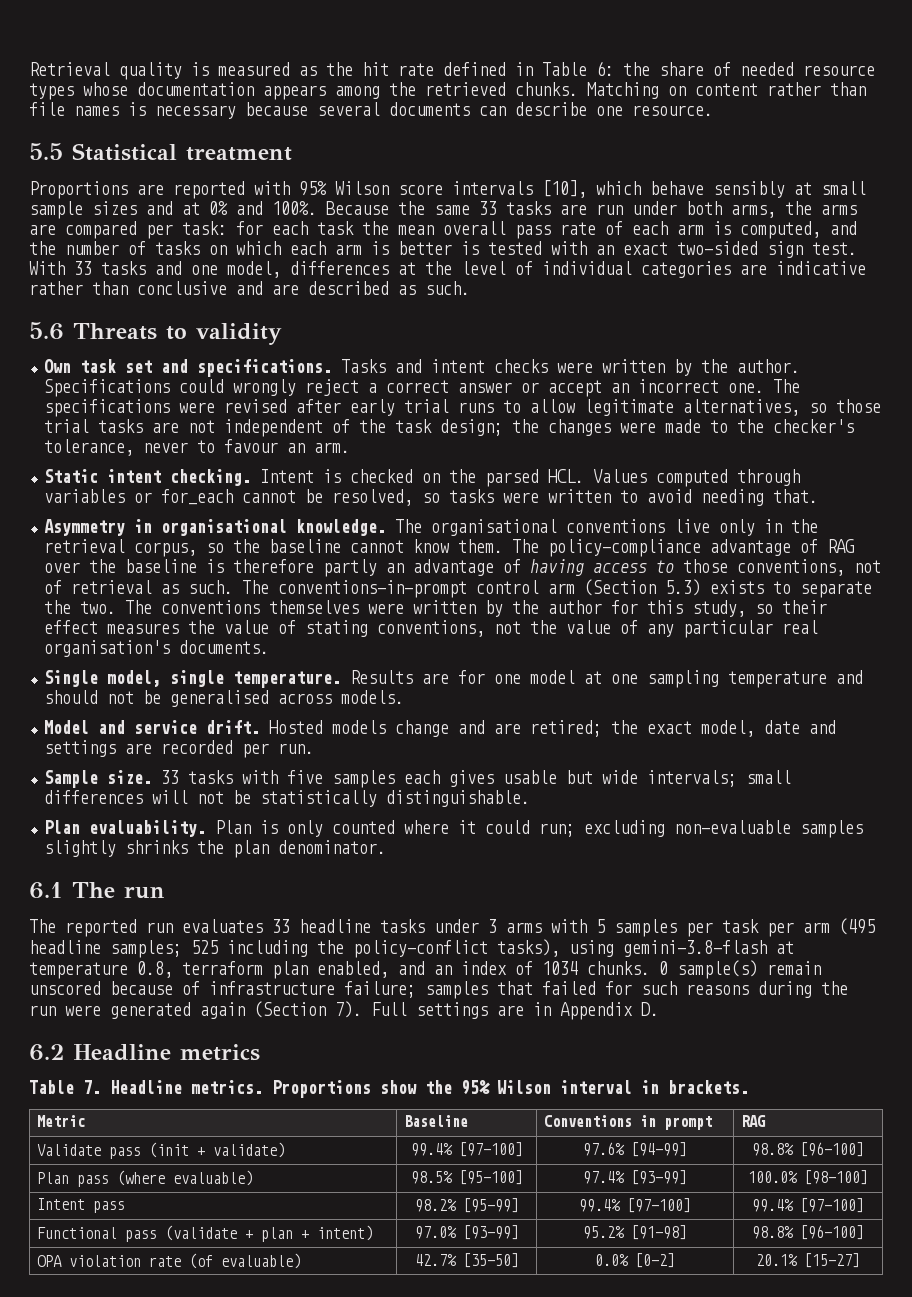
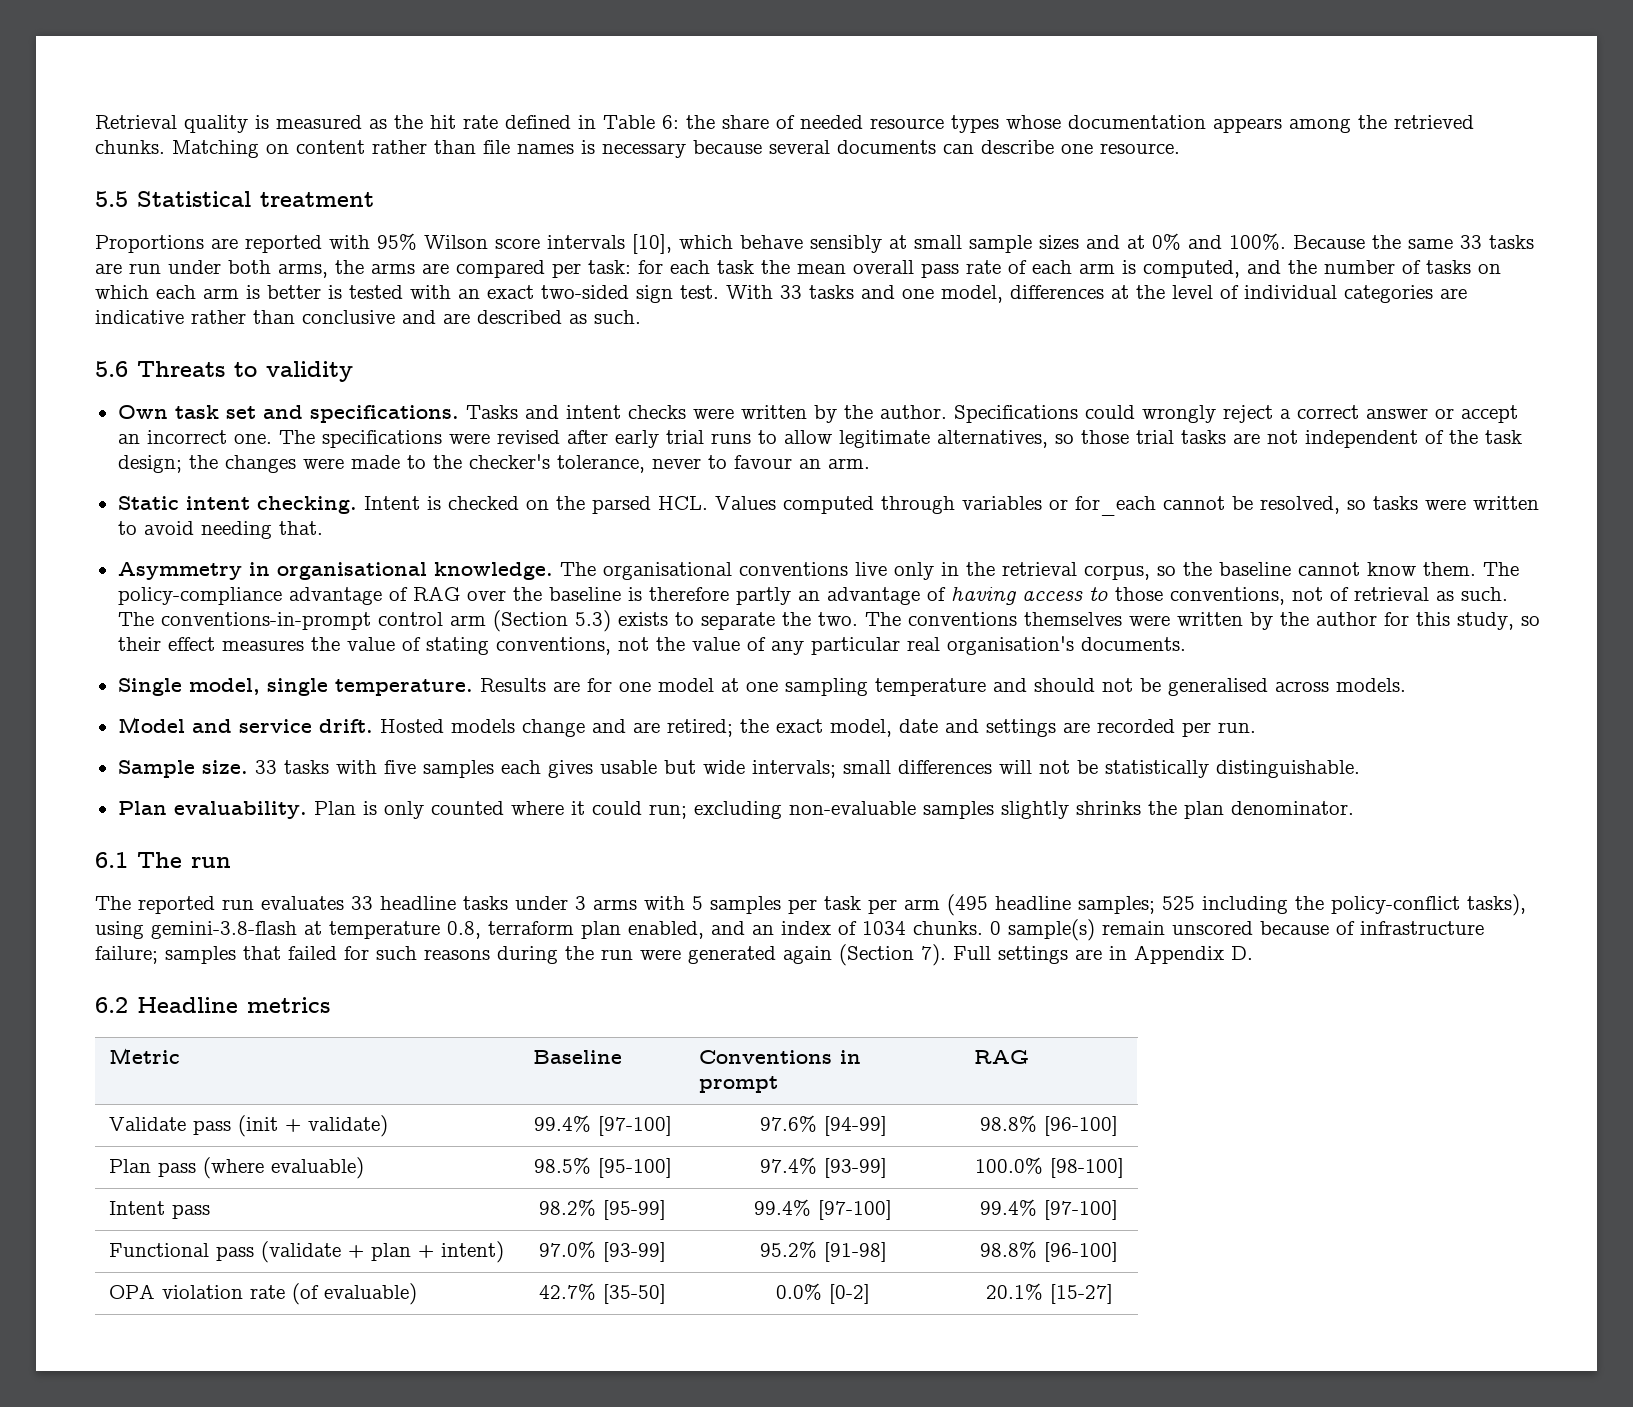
- Table 7. Headline metrics. Proportions show the 95% Wilson interval in brackets.

